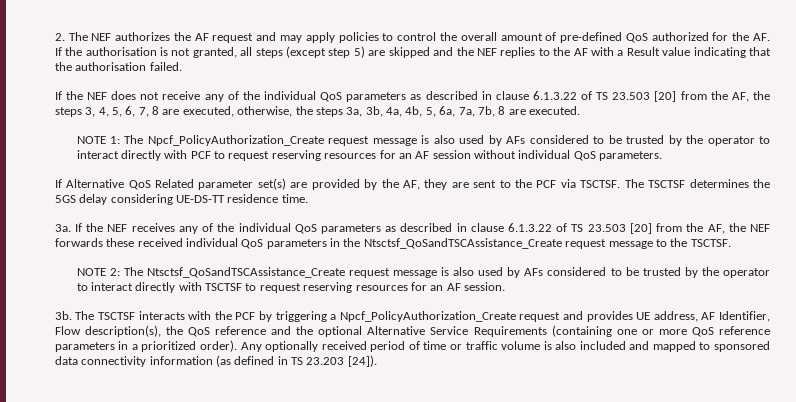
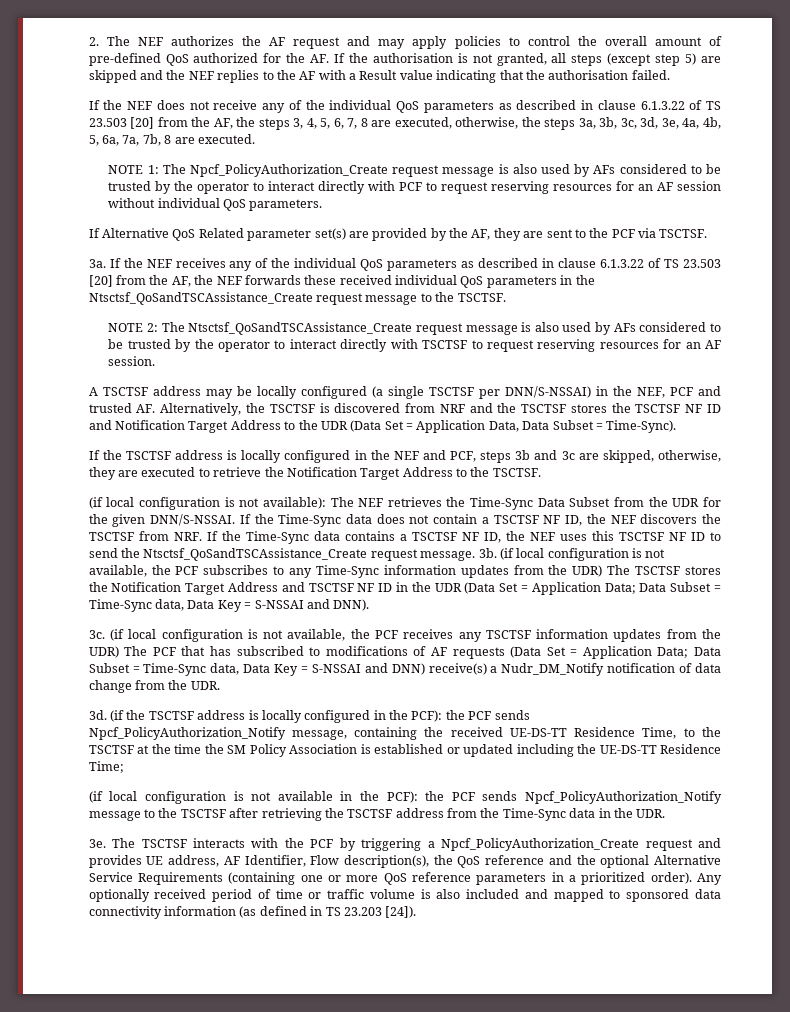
- If the NEF does not receive any of the individual QoS parameters as described in clause 6.1.3.22 of TS 23.503 [20] from the AF, the steps 3, 4, 5, 6, 7, 8 are executed, otherwise, the steps 3a, 3b, 4a, 4b, 5, 6a, 7a, 7b, 8 are executed.
+ If the NEF does not receive any of the individual QoS parameters as described in clause 6.1.3.22 of TS 23.503 [20] from the AF, the steps 3, 4, 5, 6, 7, 8 are executed, otherwise, the steps 3a, 3b, 3c, 3d, 3e, 4a, 4b, 5, 6a, 7a, 7b, 8 are executed.
- The TSCTSF determines the 5GS delay considering UE-DS-TT residence time.
- 3b.
+ A TSCTSF address may be locally configured (a single TSCTSF per DNN/S-NSSAI) in the NEF, PCF and trusted AF. Alternatively, the TSCTSF is discovered from NRF and the TSCTSF stores the TSCTSF NF ID and Notification Target Address to the UDR (Data Set = Application Data, Data Subset = Time-Sync).
+ If the TSCTSF address is locally configured in the NEF and PCF, steps 3b and 3c are skipped, otherwise, they are executed to retrieve the Notification Target Address to the TSCTSF.
+ (if local configuration is not available): The NEF retrieves the Time-Sync Data Subset from the UDR for the given DNN/S-NSSAI. If the Time-Sync data does not contain a TSCTSF NF ID, the NEF discovers the TSCTSF from NRF. If the Time-Sync data contains a TSCTSF NF ID, the NEF uses this TSCTSF NF ID to send the Ntsctsf_QoSandTSCAssistance_Create request message. 3b. (if local configuration is not available, the PCF subscribes to any Time-Sync information updates from the UDR) The TSCTSF stores the Notification Target Address and TSCTSF NF ID in the UDR (Data Set = Application Data; Data Subset = Time-Sync data, Data Key = S-NSSAI and DNN).
+ 3c. (if local configuration is not available, the PCF receives any TSCTSF information updates from the UDR) The PCF that has subscribed to modifications of AF requests (Data Set = Application Data; Data Subset = Time-Sync data, Data Key = S-NSSAI and DNN) receive(s) a Nudr_DM_Notify notification of data change from the UDR.
+ 3d. (if the TSCTSF address is locally configured in the PCF): the PCF sends Npcf_PolicyAuthorization_Notify message, containing the received UE-DS-TT Residence Time, to the TSCTSF at the time the SM Policy Association is established or updated including the UE-DS-TT Residence Time;
+ (if local configuration is not available in the PCF): the PCF sends Npcf_PolicyAuthorization_Notify message to the TSCTSF after retrieving the TSCTSF address from the Time-Sync data in the UDR.
+ 3e.

